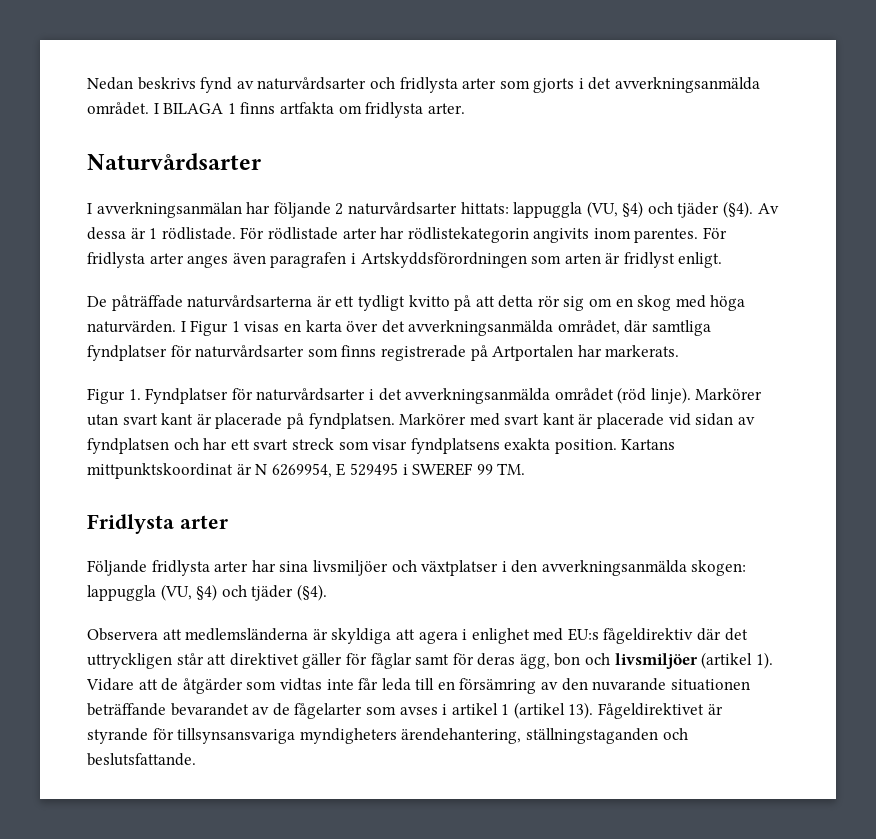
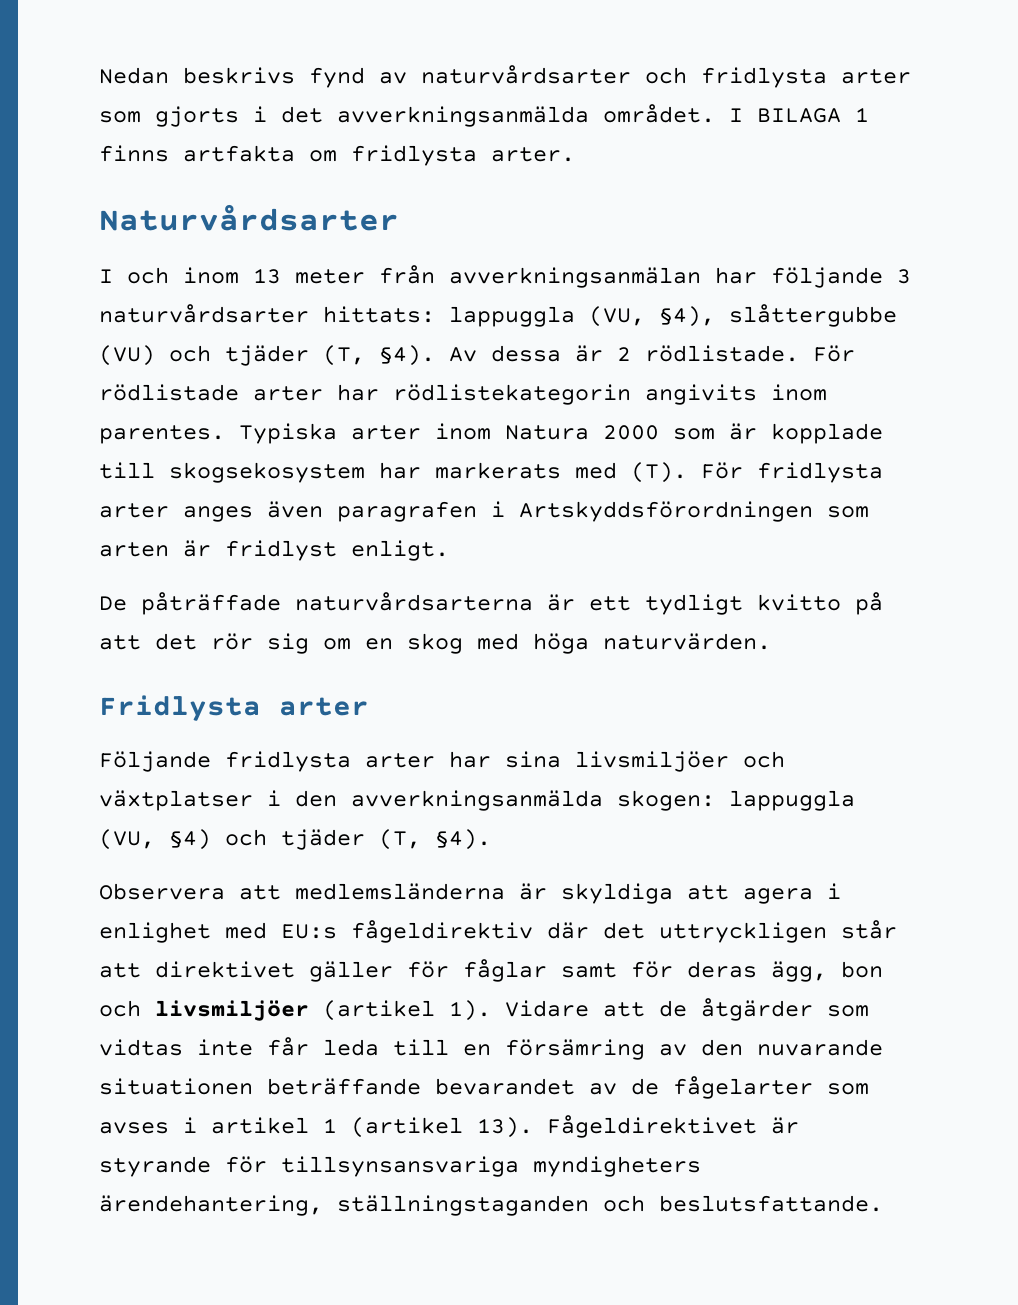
- I avverkningsanmälan har följande 2 naturvårdsarter hittats: lappuggla (VU, §4) och tjäder (§4).
+ I och inom 13 meter från avverkningsanmälan har följande 3 naturvårdsarter hittats: lappuggla (VU, §4), slåttergubbe (VU) och tjäder (T, §4).
- Av dessa är 1 rödlistade.
+ Av dessa är 2 rödlistade.
- För fridlysta arter anges även paragrafen i Artskyddsförordningen som arten är fridlyst enligt.
+ Typiska arter inom Natura 2000 som är kopplade till skogsekosystem har markerats med (T). För fridlysta arter anges även paragrafen i Artskyddsförordningen som arten är fridlyst enligt.
- De påträffade naturvårdsarterna är ett tydligt kvitto på att detta rör sig om en skog med höga naturvärden. I Figur 1 visas en karta över det avverkningsanmälda området, där samtliga fyndplatser för naturvårdsarter som finns registrerade på Artportalen har markerats.
- Figur 1. Fyndplatser för naturvårdsarter i det avverkningsanmälda området (röd linje). Markörer utan svart kant är placerade på fyndplatsen. Markörer med svart kant är placerade vid sidan av fyndplatsen och har ett svart streck som visar fyndplatsens exakta position. Kartans mittpunktskoordinat är N 6269954, E 529495 i SWEREF 99 TM.
+ De påträffade naturvårdsarterna är ett tydligt kvitto på att det rör sig om en skog med höga naturvärden.
- Följande fridlysta arter har sina livsmiljöer och växtplatser i den avverkningsanmälda skogen: lappuggla (VU, §4) och tjäder (§4).
+ Följande fridlysta arter har sina livsmiljöer och växtplatser i den avverkningsanmälda skogen: lappuggla (VU, §4) och tjäder (T, §4).

